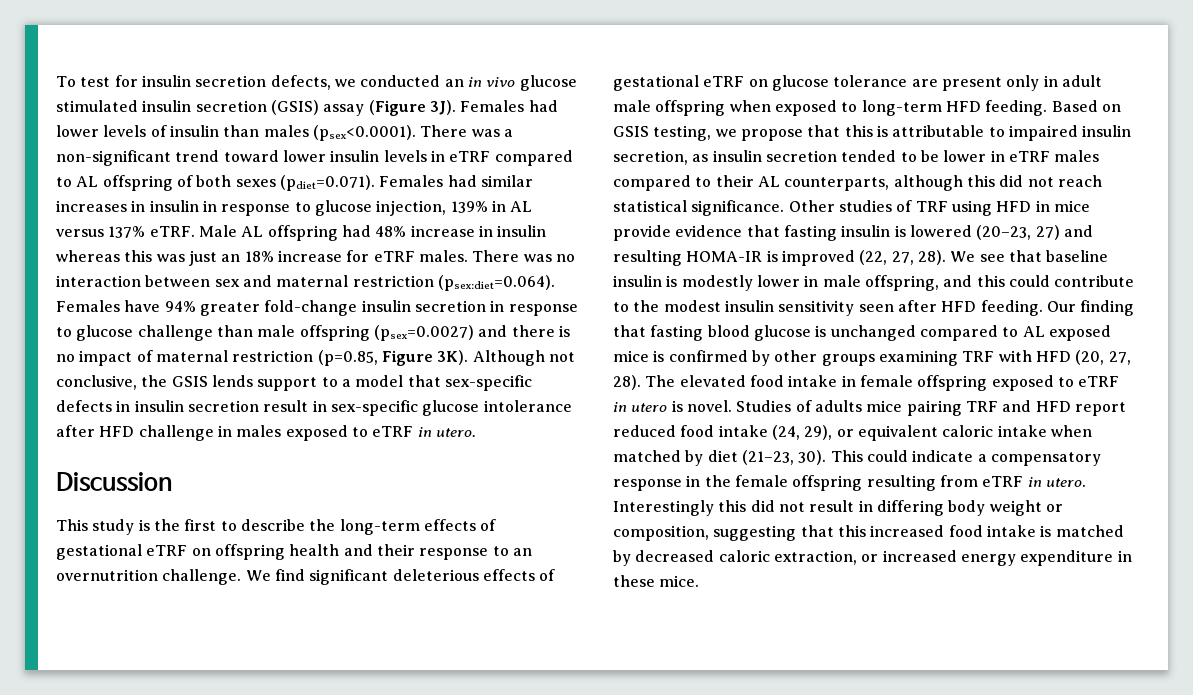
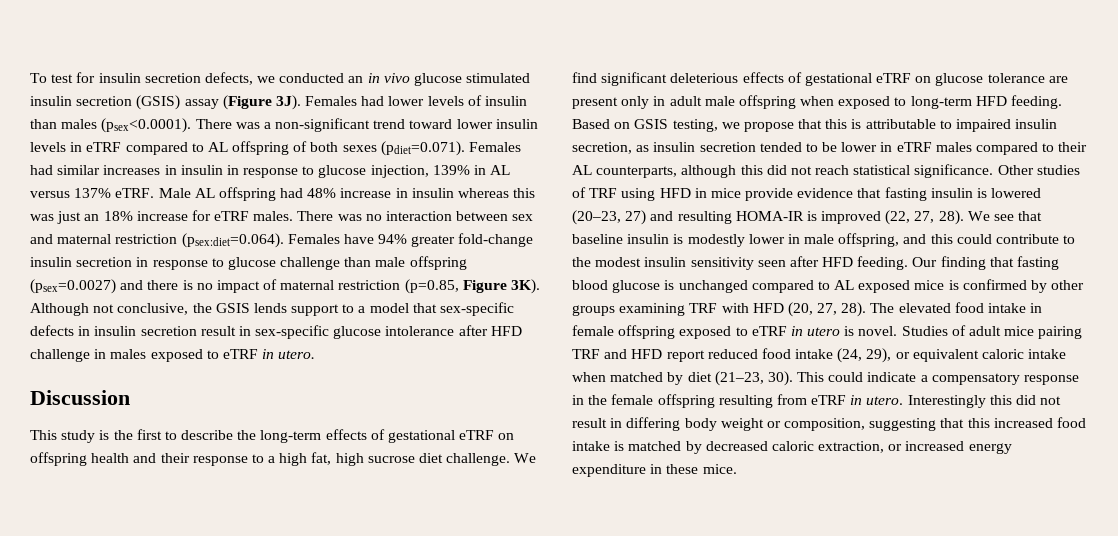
- This study is the first to describe the long-term effects of gestational eTRF on offspring health and their response to an overnutrition challenge.
+ This study is the first to describe the long-term effects of gestational eTRF on offspring health and their response to a high fat, high sucrose diet challenge.
- Studies of adults mice pairing TRF and HFD report reduced food intake (24, 29), or equivalent caloric intake when matched by diet (21–23, 30).
+ Studies of adult mice pairing TRF and HFD report reduced food intake (24, 29), or equivalent caloric intake when matched by diet (21–23, 30).

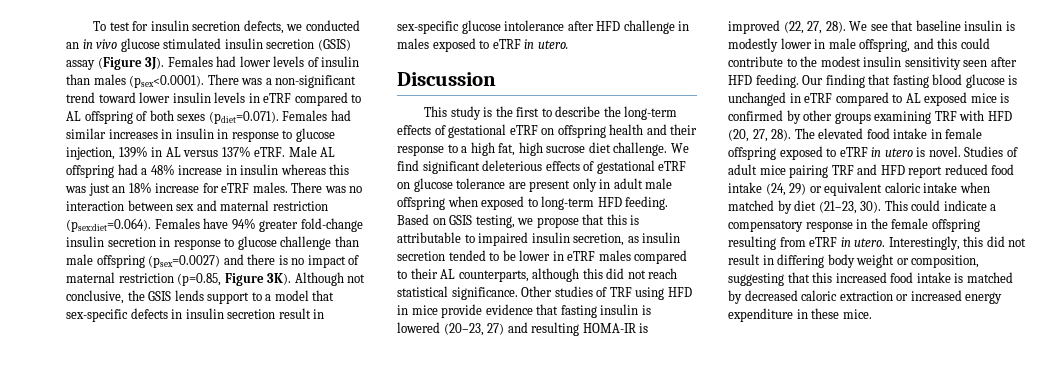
- Male AL offspring had 48% increase in insulin whereas this was just an 18% increase for eTRF males.
+ Male AL offspring had a 48% increase in insulin whereas this was just an 18% increase for eTRF males.
- Our finding that fasting blood glucose is unchanged compared to AL exposed mice is confirmed by other groups examining TRF with HFD (20, 27, 28).
+ Our finding that fasting blood glucose is unchanged in eTRF compared to AL exposed mice is confirmed by other groups examining TRF with HFD (20, 27, 28).
- Studies of adult mice pairing TRF and HFD report reduced food intake (24, 29), or equivalent caloric intake when matched by diet (21–23, 30).
+ Studies of adult mice pairing TRF and HFD report reduced food intake (24, 29) or equivalent caloric intake when matched by diet (21–23, 30).
- Interestingly this did not result in differing body weight or composition, suggesting that this increased food intake is matched by decreased caloric extraction, or increased energy expenditure in these mice.
+ Interestingly, this did not result in differing body weight or composition, suggesting that this increased food intake is matched by decreased caloric extraction or increased energy expenditure in these mice.

